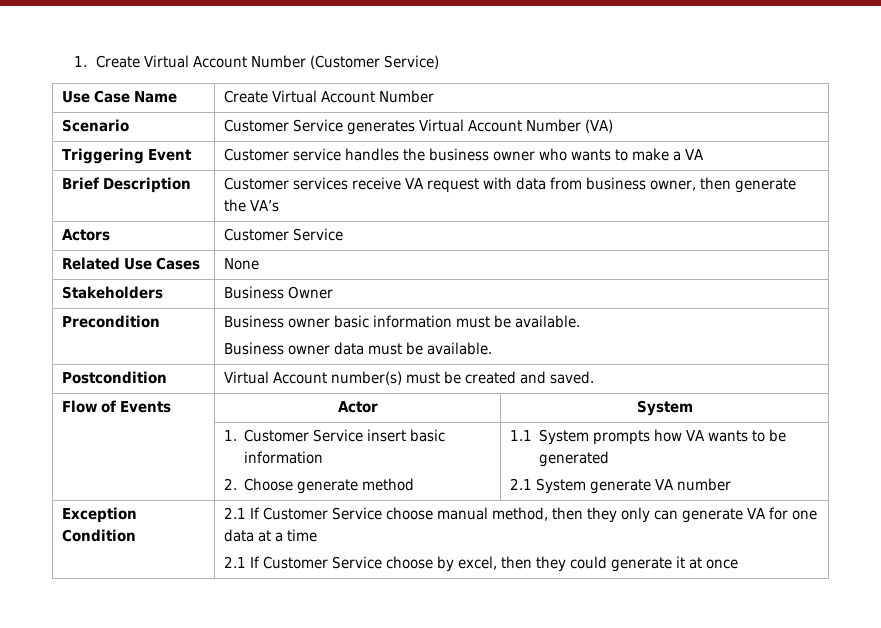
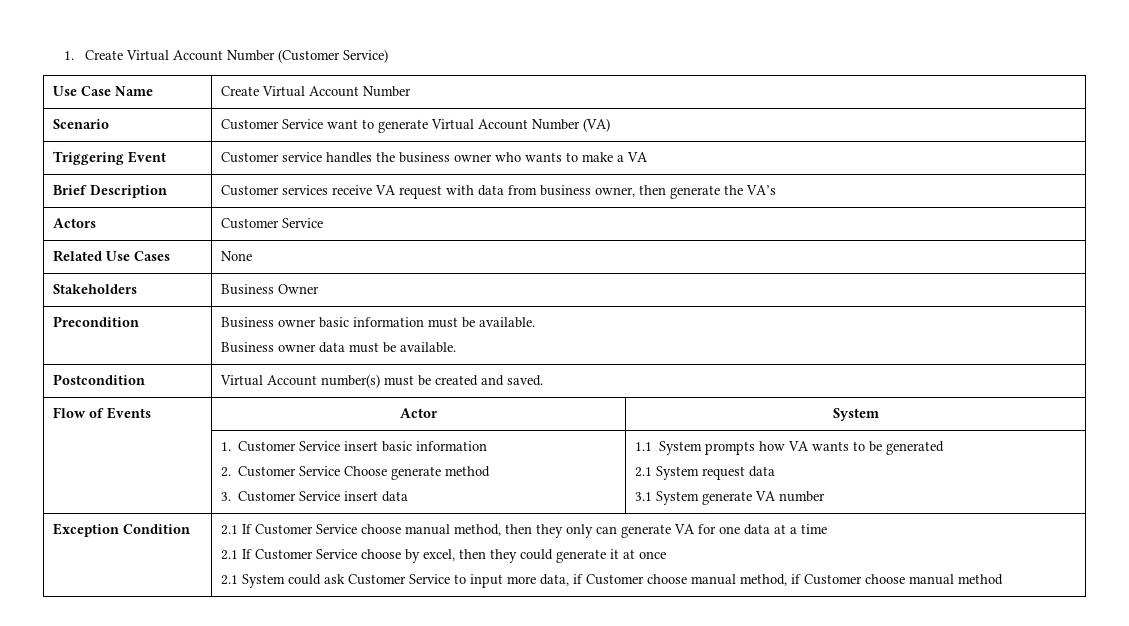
- Scenario | Customer Service generates Virtual Account Number (VA)
+ Scenario | Customer Service want to generate Virtual Account Number (VA)
  | 1. Customer Service insert basic information
- 2. Choose generate method | 1.1 System prompts how VA wants to be generated
- 2.1 System generate VA number
+ 2. Customer Service Choose generate method
+ 3. Customer Service insert data | 1.1 System prompts how VA wants to be generated
+ 2.1 System request data
+ 3.1 System generate VA number
+ 2.1 System could ask Customer Service to input more data, if Customer choose manual method, if Customer choose manual method

